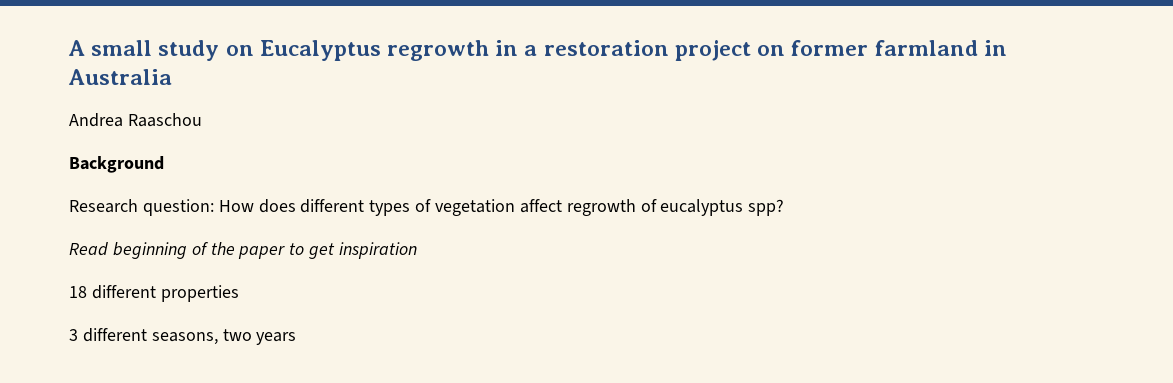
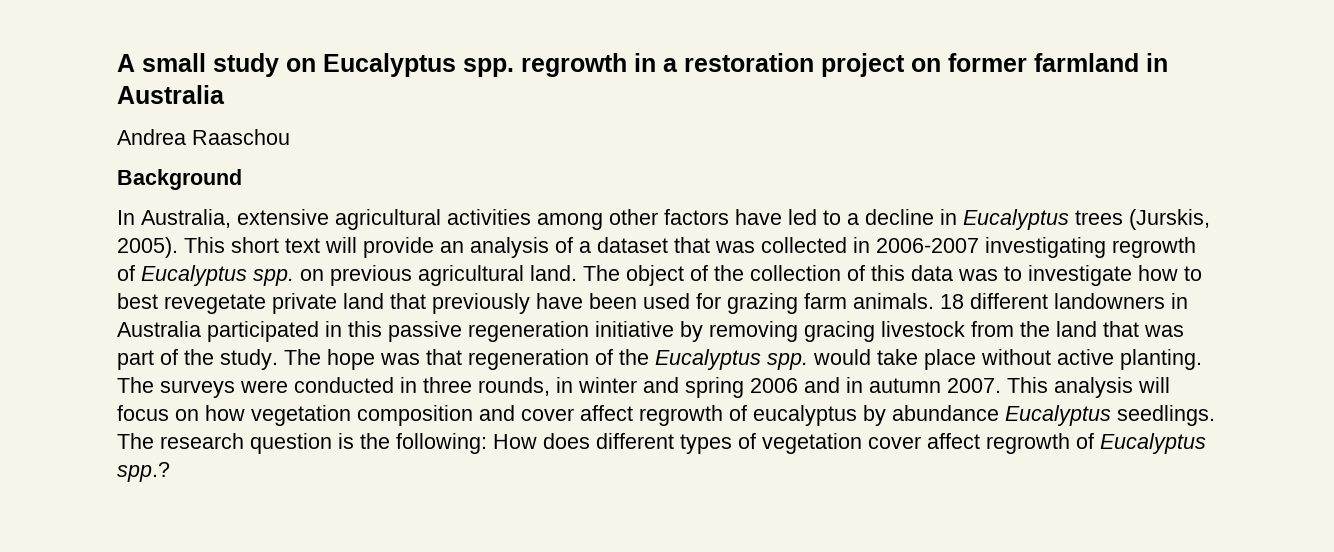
- A small study on Eucalyptus regrowth in a restoration project on former farmland in Australia
+ A small study on Eucalyptus spp. regrowth in a restoration project on former farmland in Australia
- Research question: How does different types of vegetation affect regrowth of eucalyptus spp?
- Read beginning of the paper to get inspiration
- 18 different properties
- 3 different seasons, two years
+ In Australia, extensive agricultural activities among other factors have led to a decline in Eucalyptus trees (Jurskis, 2005). This short text will provide an analysis of a dataset that was collected in 2006-2007 investigating regrowth of Eucalyptus spp. on previous agricultural land. The object of the collection of this data was to investigate how to best revegetate private land that previously have been used for grazing farm animals. 18 different landowners in Australia participated in this passive regeneration initiative by removing gracing livestock from the land that was part of the study. The hope was that regeneration of the Eucalyptus spp. would take place without active planting. The surveys were conducted in three rounds, in winter and spring 2006 and in autumn 2007. This analysis will focus on how vegetation composition and cover affect regrowth of eucalyptus by abundance Eucalyptus seedlings. The research question is the following: How does different types of vegetation cover affect regrowth of Eucalyptus spp.?

